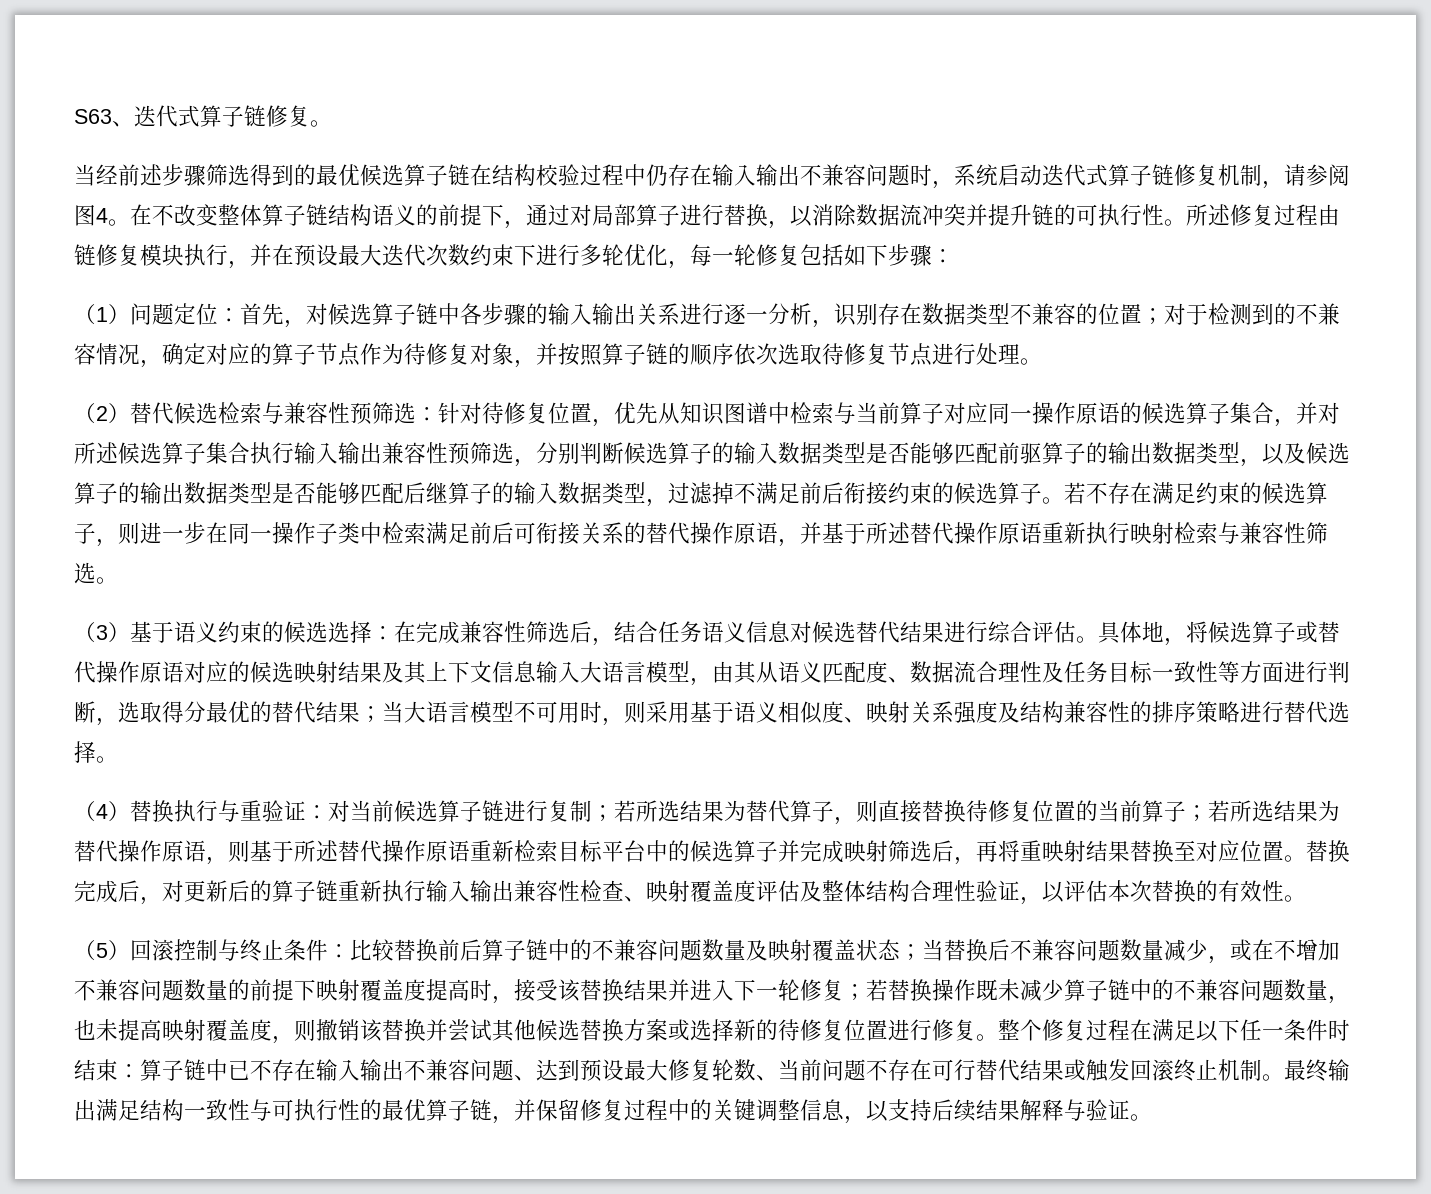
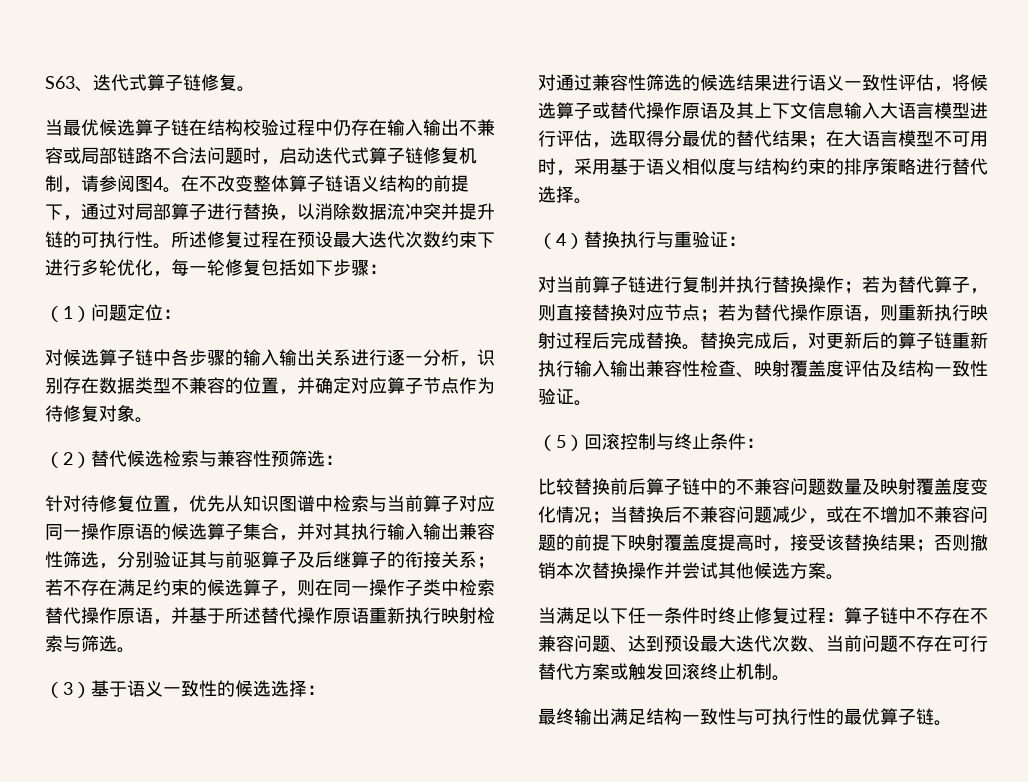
- 当经前述步骤筛选得到的最优候选算子链在结构校验过程中仍存在输入输出不兼容问题时，系统启动迭代式算子链修复机制，请参阅图4。
+ 当最优候选算子链在结构校验过程中仍存在输入输出不兼容或局部链路不合法问题时，启动迭代式算子链修复机制，请参阅图4。
- 在不改变整体算子链结构语义的前提下，通过对局部算子进行替换，以消除数据流冲突并提升链的可执行性。
+ 在不改变整体算子链语义结构的前提下，通过对局部算子进行替换，以消除数据流冲突并提升链的可执行性。
- 所述修复过程由链修复模块执行，并在预设最大迭代次数约束下进行多轮优化，每一轮修复包括如下步骤：
+ 所述修复过程在预设最大迭代次数约束下进行多轮优化，每一轮修复包括如下步骤：
- （1）问题定位：首先，对候选算子链中各步骤的输入输出关系进行逐一分析，识别存在数据类型不兼容的位置；对于检测到的不兼容情况，确定对应的算子节点作为待修复对象，并按照算子链的顺序依次选取待修复节点进行处理。
+ （1）问题定位：
+ 对候选算子链中各步骤的输入输出关系进行逐一分析，识别存在数据类型不兼容的位置，并确定对应算子节点作为待修复对象。
- （2）替代候选检索与兼容性预筛选：针对待修复位置，优先从知识图谱中检索与当前算子对应同一操作原语的候选算子集合，并对所述候选算子集合执行输入输出兼容性预筛选，分别判断候选算子的输入数据类型是否能够匹配前驱算子的输出数据类型，以及候选算子的输出数据类型是否能够匹配后继算子的输入数据类型，过滤掉不满足前后衔接约束的候选算子。若不存在满足约束的候选算子，则进一步在同一操作子类中检索满足前后可衔接关系的替代操作原语，并基于所述替代操作原语重新执行映射检索与兼容性筛选。
+ （2）替代候选检索与兼容性预筛选：
+ 针对待修复位置，优先从知识图谱中检索与当前算子对应同一操作原语的候选算子集合，并对其执行输入输出兼容性筛选，分别验证其与前驱算子及后继算子的衔接关系；若不存在满足约束的候选算子，则在同一操作子类中检索替代操作原语，并基于所述替代操作原语重新执行映射检索与筛选。
- （3）基于语义约束的候选选择：在完成兼容性筛选后，结合任务语义信息对候选替代结果进行综合评估。具体地，将候选算子或替代操作原语对应的候选映射结果及其上下文信息输入大语言模型，由其从语义匹配度、数据流合理性及任务目标一致性等方面进行判断，选取得分最优的替代结果；当大语言模型不可用时，则采用基于语义相似度、映射关系强度及结构兼容性的排序策略进行替代选择。
+ （3）基于语义一致性的候选选择：
+ 对通过兼容性筛选的候选结果进行语义一致性评估，将候选算子或替代操作原语及其上下文信息输入大语言模型进行评估，选取得分最优的替代结果；在大语言模型不可用时，采用基于语义相似度与结构约束的排序策略进行替代选择。
- （4）替换执行与重验证：对当前候选算子链进行复制；若所选结果为替代算子，则直接替换待修复位置的当前算子；若所选结果为替代操作原语，则基于所述替代操作原语重新检索目标平台中的候选算子并完成映射筛选后，再将重映射结果替换至对应位置。
+ （4）替换执行与重验证：
+ 对当前算子链进行复制并执行替换操作；若为替代算子，则直接替换对应节点；若为替代操作原语，则重新执行映射过程后完成替换。
- 替换完成后，对更新后的算子链重新执行输入输出兼容性检查、映射覆盖度评估及整体结构合理性验证，以评估本次替换的有效性。
+ 替换完成后，对更新后的算子链重新执行输入输出兼容性检查、映射覆盖度评估及结构一致性验证。
- （5）回滚控制与终止条件：比较替换前后算子链中的不兼容问题数量及映射覆盖状态；
+ （5）回滚控制与终止条件：
+ 比较替换前后算子链中的不兼容问题数量及映射覆盖度变化情况；
- 当替换后不兼容问题数量减少，或在不增加不兼容问题数量的前提下映射覆盖度提高时，接受该替换结果并进入下一轮修复；若替换操作既未减少算子链中的不兼容问题数量，也未提高映射覆盖度，则撤销该替换并尝试其他候选替换方案或选择新的待修复位置进行修复。整个修复过程在满足以下任一条件时结束：算子链中已不存在输入输出不兼容问题、达到预设最大修复轮数、当前问题不存在可行替代结果或触发回滚终止机制。最终输出满足结构一致性与可执行性的最优算子链，并保留修复过程中的关键调整信息，以支持后续结果解释与验证。
+ 当替换后不兼容问题减少，或在不增加不兼容问题的前提下映射覆盖度提高时，接受该替换结果；否则撤销本次替换操作并尝试其他候选方案。
+ 当满足以下任一条件时终止修复过程：算子链中不存在不兼容问题、达到预设最大迭代次数、当前问题不存在可行替代方案或触发回滚终止机制。
+ 最终输出满足结构一致性与可执行性的最优算子链。

